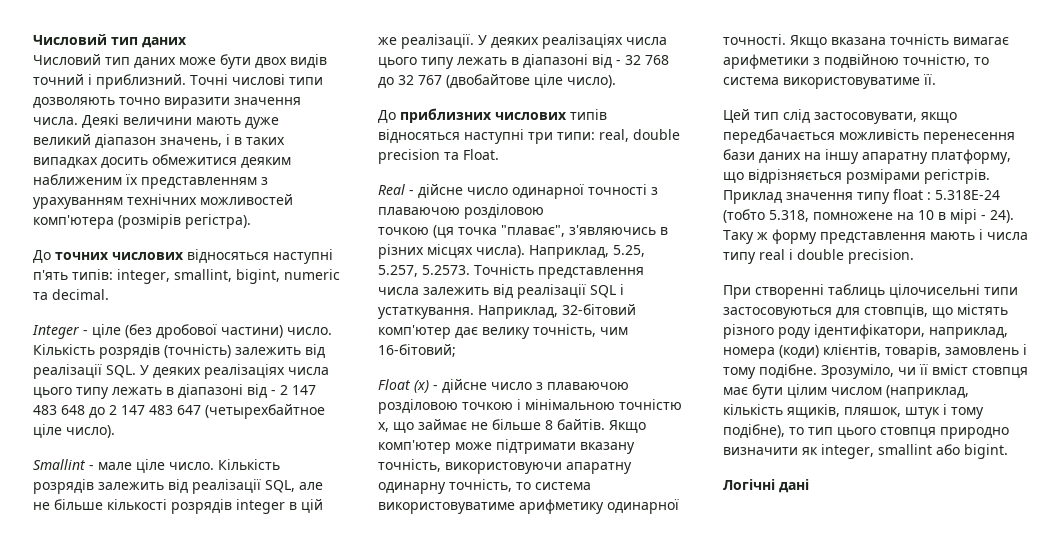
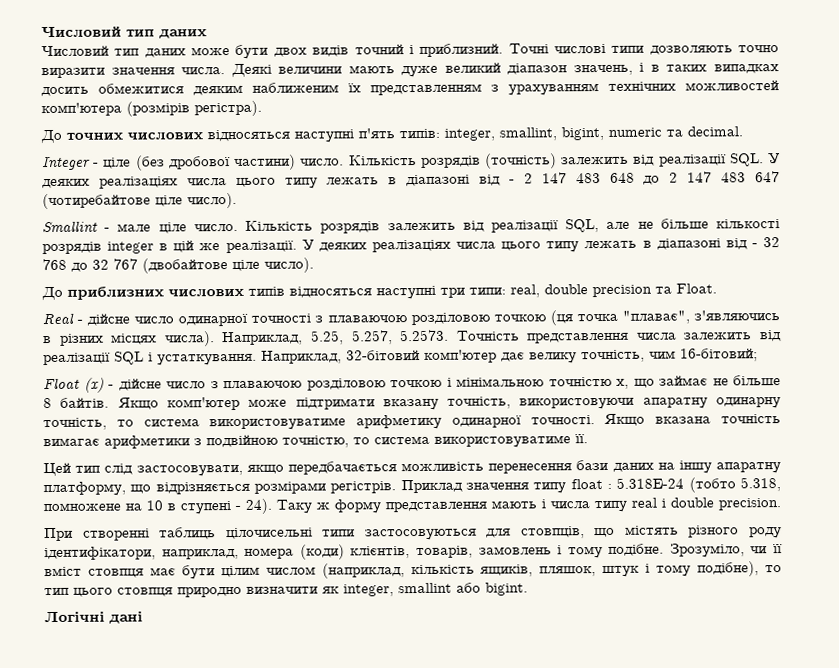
- Кількість розрядів (точність) залежить від реалізації SQL. У деяких реалізаціях числа цього типу лежать в діапазоні від - 2 147 483 648 до 2 147 483 647 (четырехбайтное ціле число).
+ Кількість розрядів (точність) залежить від реалізації SQL. У деяких реалізаціях числа цього типу лежать в діапазоні від - 2 147 483 648 до 2 147 483 647 (чотиребайтове ціле число).
- Real - дійсне число одинарної точності з плаваючою розділовою
- точкою (ця точка "плаває", з'являючись в різних місцях числа).
+ Real - дійсне число одинарної точності з плаваючою розділовою точкою (ця точка "плаває", з'являючись в різних місцях числа).
- Приклад значення типу float : 5.318E-24 (тобто 5.318, помножене на 10 в мірі - 24).
+ Приклад значення типу float : 5.318E-24 (тобто 5.318, помножене на 10 в ступені - 24).

